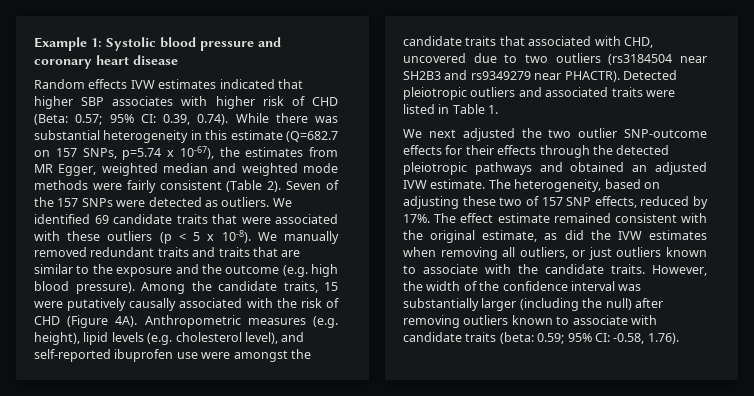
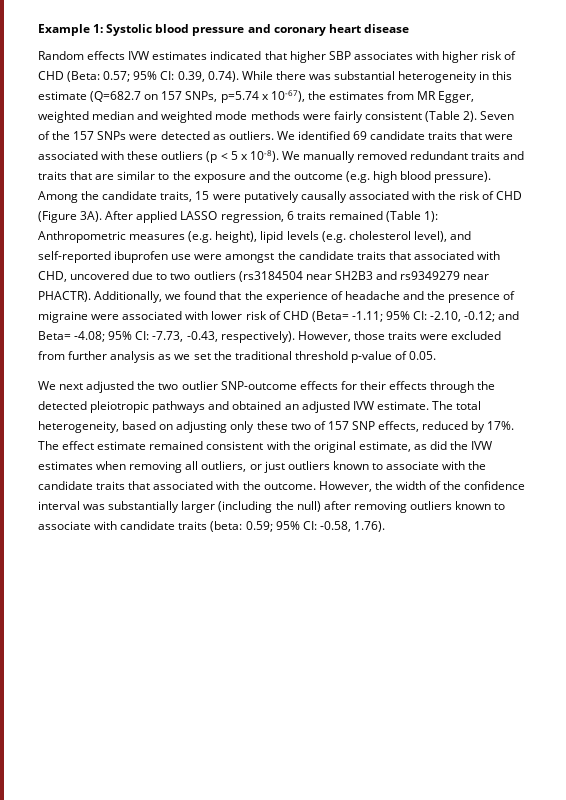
- Among the candidate traits, 15 were putatively causally associated with the risk of CHD (Figure 4A). Anthropometric measures (e.g. height), lipid levels (e.g. cholesterol level), and self-reported ibuprofen use were amongst the candidate traits that associated with CHD, uncovered due to two outliers (rs3184504 near SH2B3 and rs9349279 near PHACTR).
+ Among the candidate traits, 15 were putatively causally associated with the risk of CHD (Figure 3A). After applied LASSO regression, 6 traits remained (Table 1): Anthropometric measures (e.g. height), lipid levels (e.g. cholesterol level), and self-reported ibuprofen use were amongst the candidate traits that associated with CHD, uncovered due to two outliers (rs3184504 near SH2B3 and rs9349279 near PHACTR).
- Detected pleiotropic outliers and associated traits were listed in Table 1.
+ Additionally, we found that the experience of headache and the presence of migraine were associated with lower risk of CHD (Beta= -1.11; 95% CI: -2.10, -0.12; and Beta= -4.08; 95% CI: -7.73, -0.43, respectively). However, those traits were excluded from further analysis as we set the traditional threshold p-value of 0.05.
- The heterogeneity, based on adjusting these two of 157 SNP effects, reduced by 17%.
+ The total heterogeneity, based on adjusting only these two of 157 SNP effects, reduced by 17%.
- The effect estimate remained consistent with the original estimate, as did the IVW estimates when removing all outliers, or just outliers known to associate with the candidate traits.
+ The effect estimate remained consistent with the original estimate, as did the IVW estimates when removing all outliers, or just outliers known to associate with the candidate traits that associated with the outcome.

